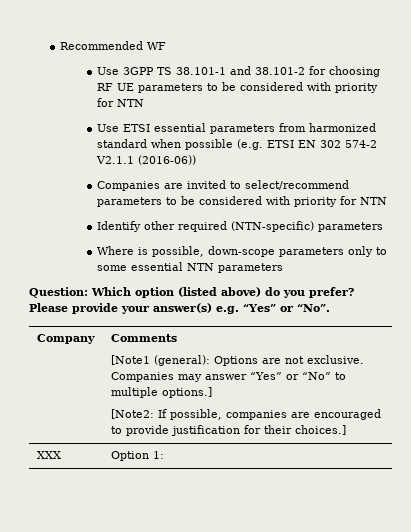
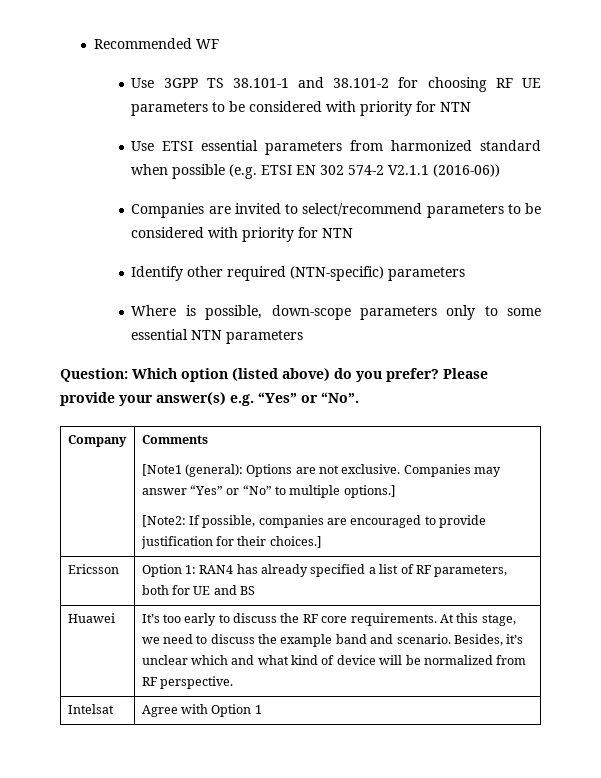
- XXX | Option 1:
+ Ericsson | Option 1: RAN4 has already specified a list of RF parameters, both for UE and BS
+ Huawei | It’s too early to discuss the RF core requirements. At this stage, we need to discuss the example band and scenario. Besides, it’s unclear which and what kind of device will be normalized from RF perspective.
+ Intelsat | Agree with Option 1

